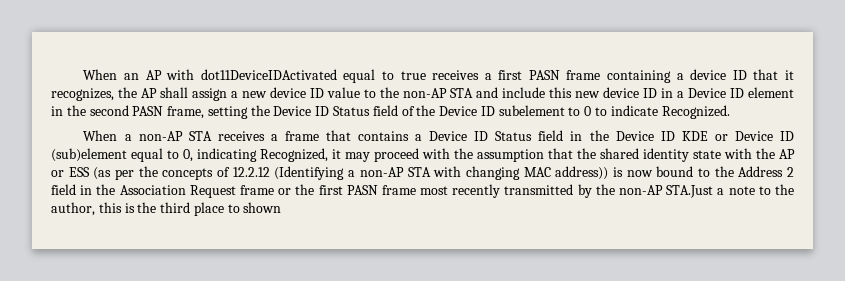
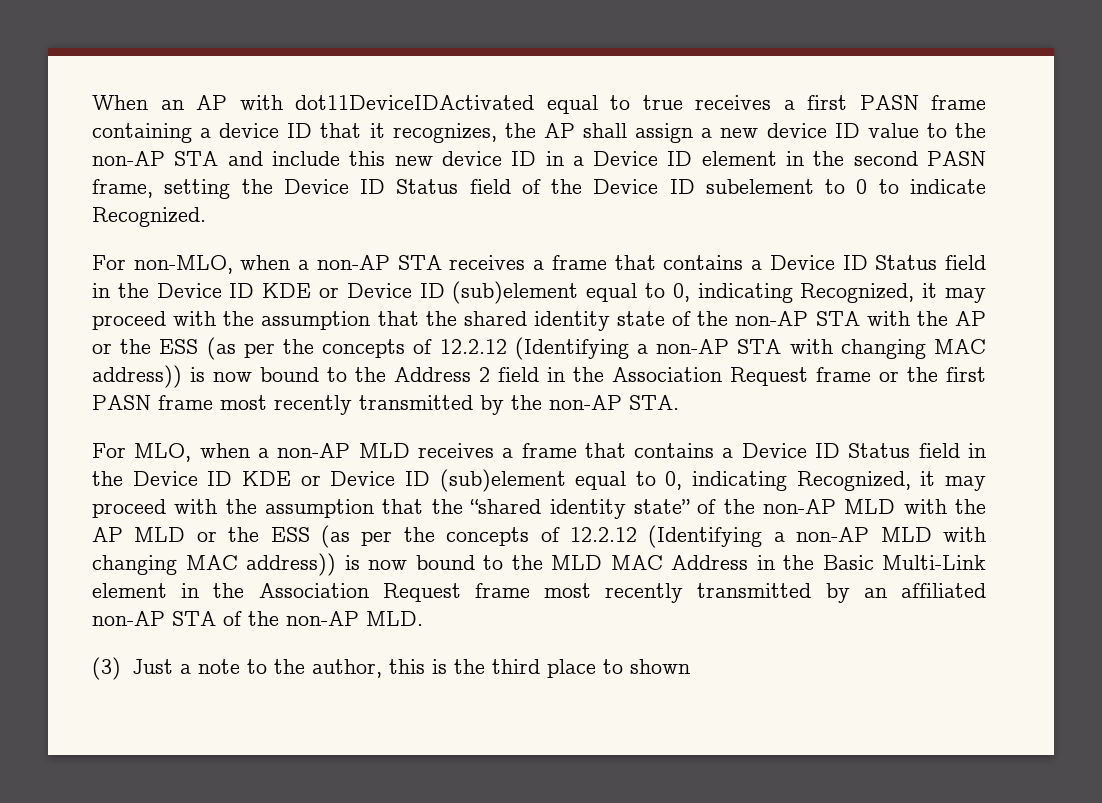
- When a non-AP STA receives a frame that contains a Device ID Status field in the Device ID KDE or Device ID (sub)element equal to 0, indicating Recognized, it may proceed with the assumption that the shared identity state with the AP or ESS (as per the concepts of 12.2.12 (Identifying a non-AP STA with changing MAC address)) is now bound to the Address 2 field in the Association Request frame or the first PASN frame most recently transmitted by the non-AP STA.Just a note to the author, this is the third place to shown
+ For non-MLO, when a non-AP STA receives a frame that contains a Device ID Status field in the Device ID KDE or Device ID (sub)element equal to 0, indicating Recognized, it may proceed with the assumption that the shared identity state of the non-AP STA with the AP or the ESS (as per the concepts of 12.2.12 (Identifying a non-AP STA with changing MAC address)) is now bound to the Address 2 field in the Association Request frame or the first PASN frame most recently transmitted by the non-AP STA.
+ For MLO, when a non-AP MLD receives a frame that contains a Device ID Status field in the Device ID KDE or Device ID (sub)element equal to 0, indicating Recognized, it may proceed with the assumption that the “shared identity state” of the non-AP MLD with the AP MLD or the ESS (as per the concepts of 12.2.12 (Identifying a non-AP MLD with changing MAC address)) is now bound to the MLD MAC Address in the Basic Multi-Link element in the Association Request frame most recently transmitted by an affiliated non-AP STA of the non-AP MLD.
+ (3) Just a note to the author, this is the third place to shown

